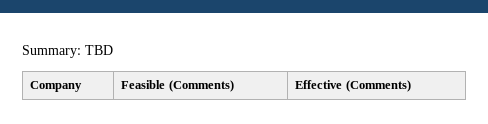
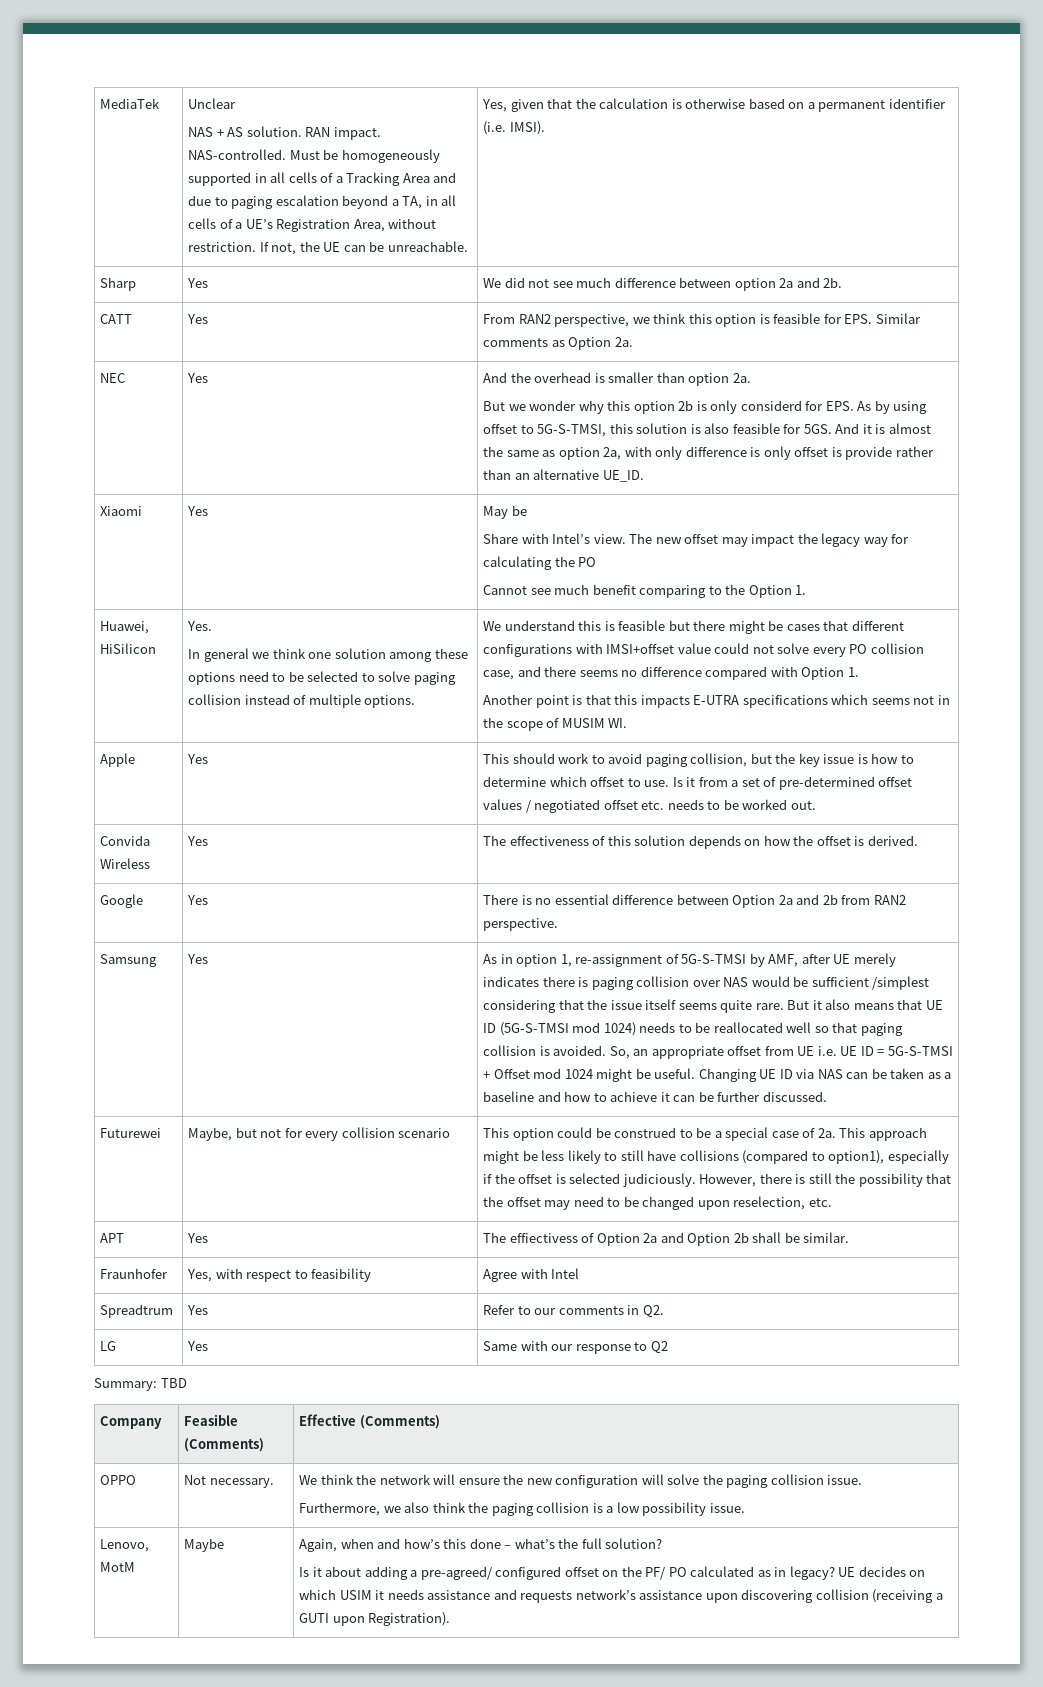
+ MediaTek | Unclear
+ NAS + AS solution. RAN impact. NAS-controlled. Must be homogeneously supported in all cells of a Tracking Area and due to paging escalation beyond a TA, in all cells of a UE’s Registration Area, without restriction. If not, the UE can be unreachable. | Yes, given that the calculation is otherwise based on a permanent identifier (i.e. IMSI).
+ Sharp | Yes | We did not see much difference between option 2a and 2b.
+ CATT | Yes | From RAN2 perspective, we think this option is feasible for EPS. Similar comments as Option 2a.
+ NEC | Yes | And the overhead is smaller than option 2a.
+ But we wonder why this option 2b is only considerd for EPS. As by using offset to 5G-S-TMSI, this solution is also feasible for 5GS. And it is almost the same as option 2a, with only difference is only offset is provide rather than an alternative UE_ID.
+ Xiaomi | Yes | May be
+ Share with Intel’s view. The new offset may impact the legacy way for calculating the PO
+ Cannot see much benefit comparing to the Option 1.
+ Huawei, HiSilicon | Yes.
+ In general we think one solution among these options need to be selected to solve paging collision instead of multiple options. | We understand this is feasible but there might be cases that different configurations with IMSI+offset value could not solve every PO collision case, and there seems no difference compared with Option 1.
+ Another point is that this impacts E-UTRA specifications which seems not in the scope of MUSIM WI.
+ Apple | Yes | This should work to avoid paging collision, but the key issue is how to determine which offset to use. Is it from a set of pre-determined offset values / negotiated offset etc. needs to be worked out.
+ Convida Wireless | Yes | The effectiveness of this solution depends on how the offset is derived.
+ Google | Yes | There is no essential difference between Option 2a and 2b from RAN2 perspective.
+ Samsung | Yes | As in option 1, re-assignment of 5G-S-TMSI by AMF, after UE merely indicates there is paging collision over NAS would be sufficient /simplest considering that the issue itself seems quite rare. But it also means that UE ID (5G-S-TMSI mod 1024) needs to be reallocated well so that paging collision is avoided. So, an appropriate offset from UE i.e. UE ID = 5G-S-TMSI + Offset mod 1024 might be useful. Changing UE ID via NAS can be taken as a baseline and how to achieve it can be further discussed.
+ Futurewei | Maybe, but not for every collision scenario | This option could be construed to be a special case of 2a. This approach might be less likely to still have collisions (compared to option1), especially if the offset is selected judiciously. However, there is still the possibility that the offset may need to be changed upon reselection, etc.
+ APT | Yes | The effiectivess of Option 2a and Option 2b shall be similar.
+ Fraunhofer | Yes, with respect to feasibility | Agree with Intel
+ Spreadtrum | Yes | Refer to our comments in Q2.
+ LG | Yes | Same with our response to Q2
+ OPPO | Not necessary. | We think the network will ensure the new configuration will solve the paging collision issue.
+ Furthermore, we also think the paging collision is a low possibility issue.
+ Lenovo, MotM | Maybe | Again, when and how’s this done – what’s the full solution?
+ Is it about adding a pre-agreed/ configured offset on the PF/ PO calculated as in legacy? UE decides on which USIM it needs assistance and requests network’s assistance upon discovering collision (receiving a GUTI upon Registration).

